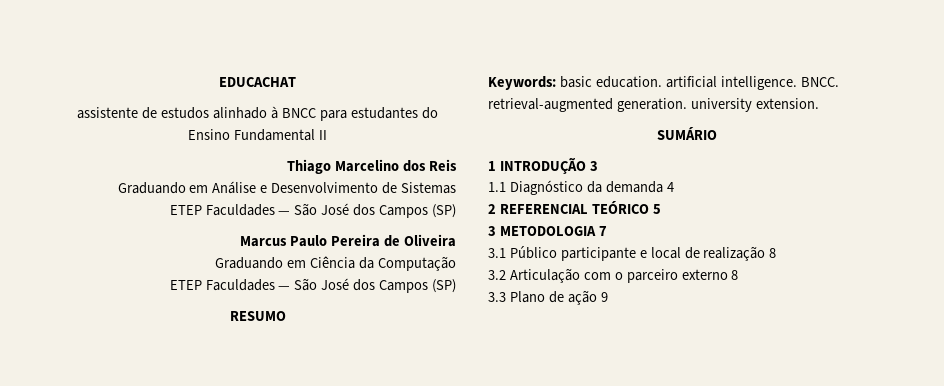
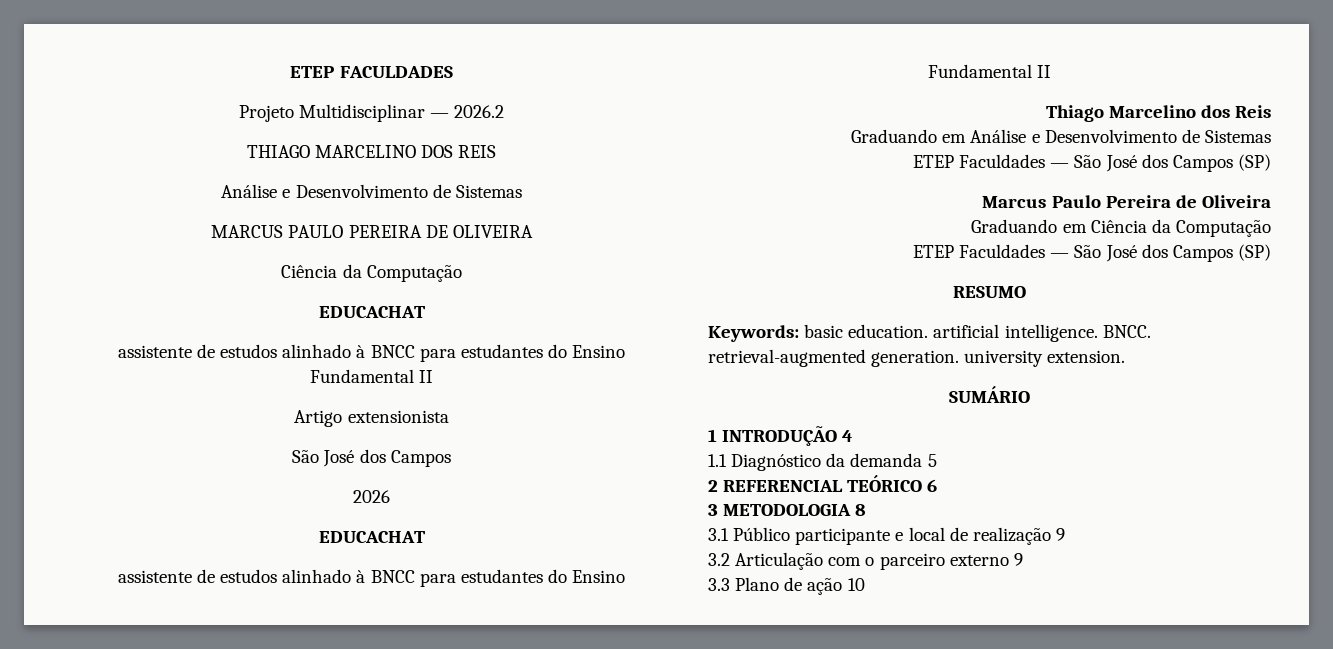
+ ETEP FACULDADES
+ Projeto Multidisciplinar — 2026.2
+ THIAGO MARCELINO DOS REIS
+ Análise e Desenvolvimento de Sistemas
+ MARCUS PAULO PEREIRA DE OLIVEIRA
+ Ciência da Computação
+ EDUCACHAT
+ assistente de estudos alinhado à BNCC para estudantes do Ensino Fundamental II
+ Artigo extensionista
+ São José dos Campos
+ 2026
- 1 INTRODUÇÃO 3
+ 1 INTRODUÇÃO 4
- 1.1 Diagnóstico da demanda 4
+ 1.1 Diagnóstico da demanda 5
- 2 REFERENCIAL TEÓRICO 5
+ 2 REFERENCIAL TEÓRICO 6
- 3 METODOLOGIA 7
+ 3 METODOLOGIA 8
- 3.1 Público participante e local de realização 8
+ 3.1 Público participante e local de realização 9
- 3.2 Articulação com o parceiro externo 8
+ 3.2 Articulação com o parceiro externo 9
- 3.3 Plano de ação 9
+ 3.3 Plano de ação 10

